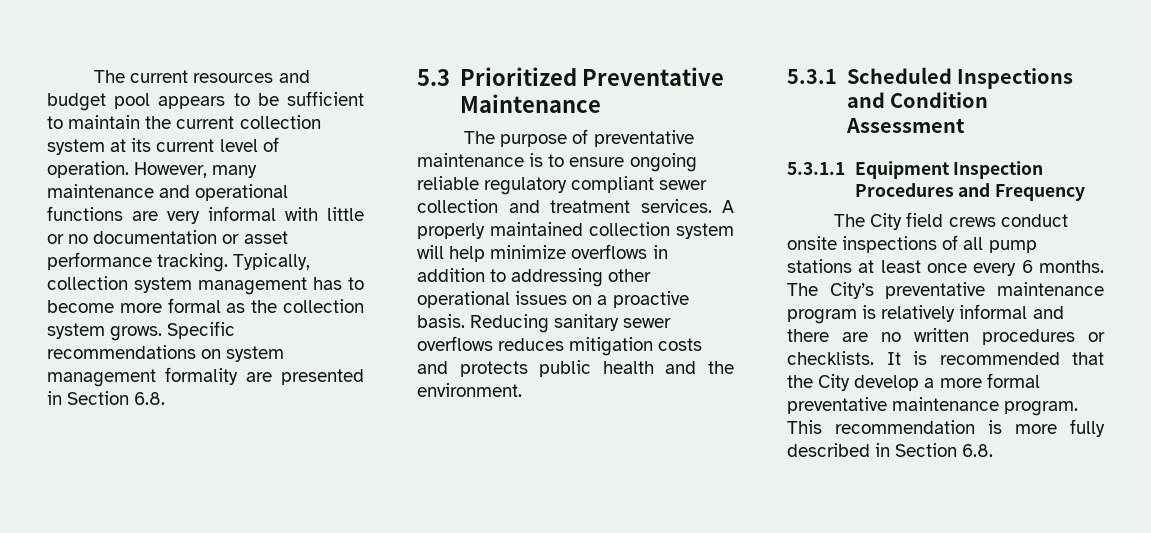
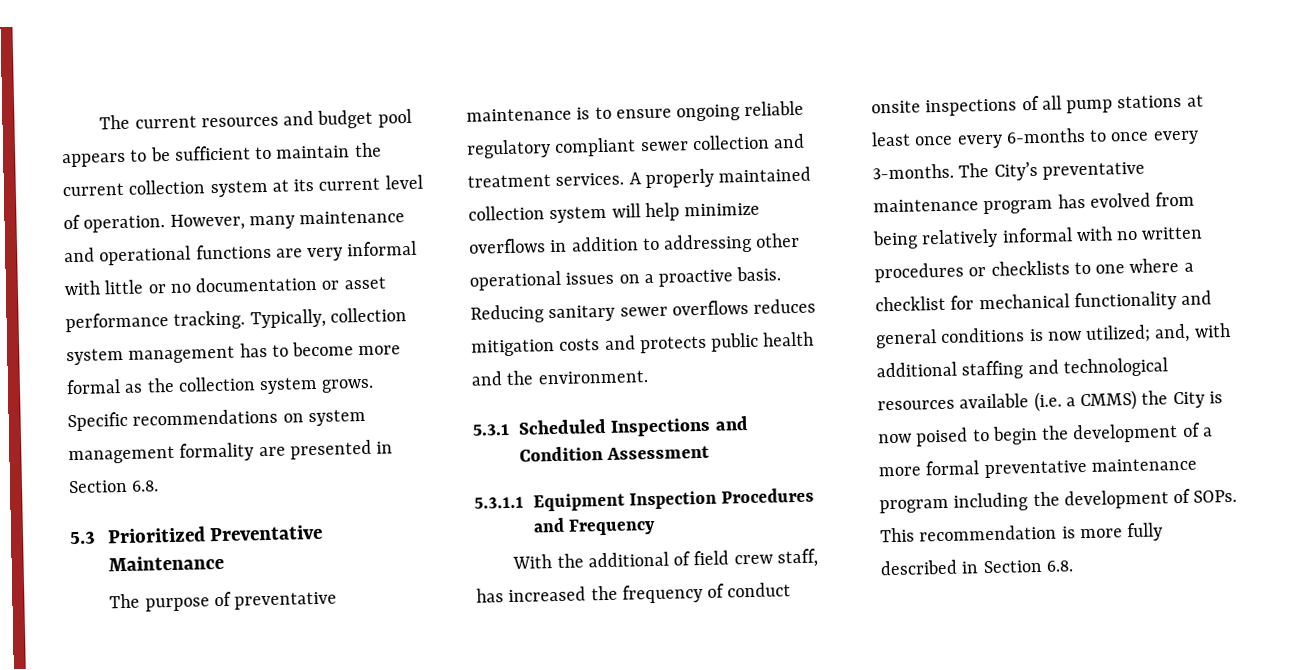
- The City field crews conduct onsite inspections of all pump stations at least once every 6 months.
+ With the additional of field crew staff, has increased the frequency of conduct onsite inspections of all pump stations at least once every 6-months to once every 3-months.
- The City’s preventative maintenance program is relatively informal and there are no written procedures or checklists. It is recommended that the City develop a more formal preventative maintenance program.
+ The City’s preventative maintenance program has evolved from being relatively informal with no written procedures or checklists to one where a checklist for mechanical functionality and general conditions is now utilized; and, with additional staffing and technological resources available (i.e. a CMMS) the City is now poised to begin the development of a more formal preventative maintenance program including the development of SOPs.

